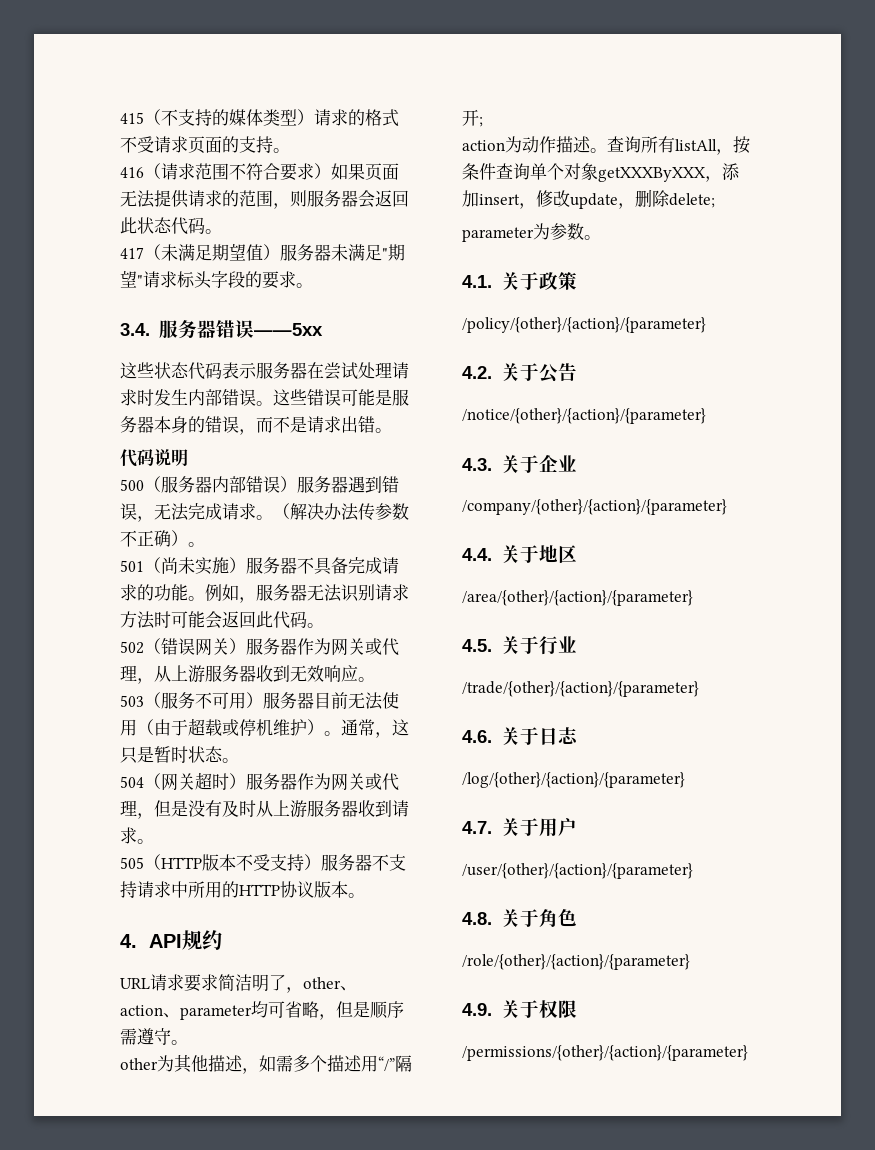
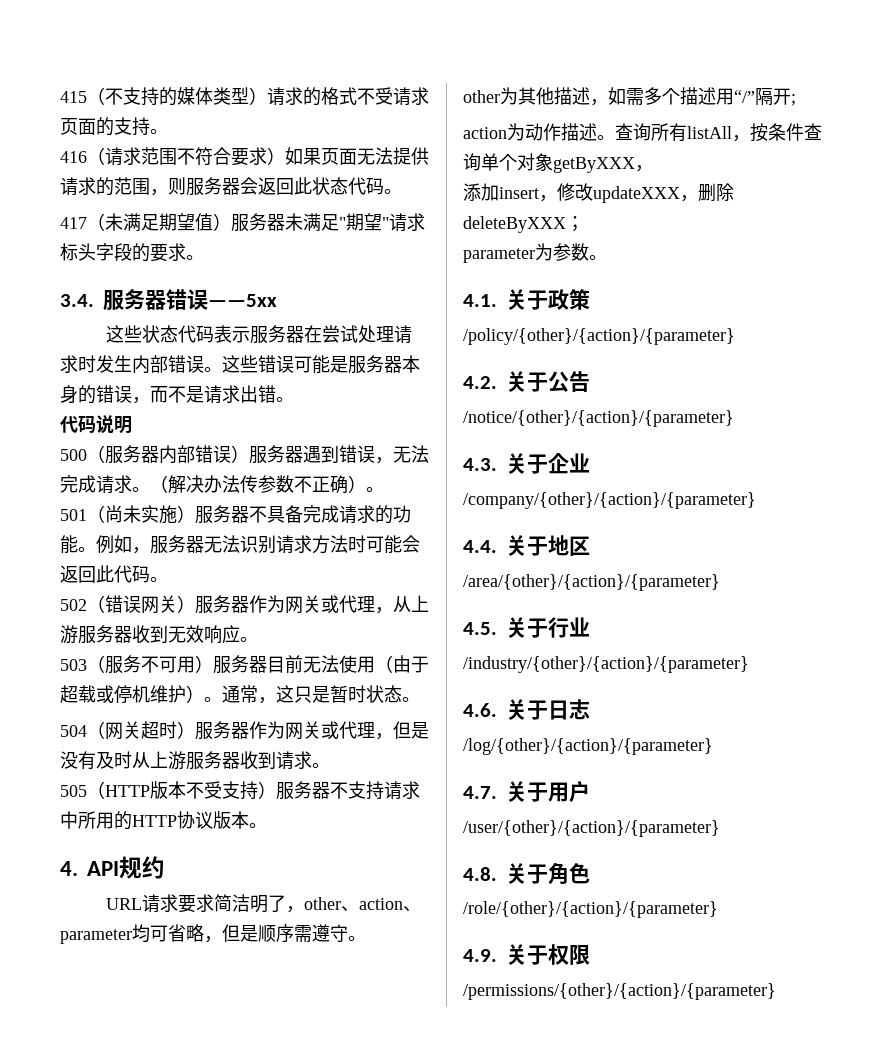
- 查询所有listAll，按条件查询单个对象getXXXByXXX，添加insert，修改update，删除delete;
+ 查询所有listAll，按条件查询单个对象getByXXX，
+ 添加insert，修改updateXXX，删除deleteByXXX；
- /trade/{other}/{action}/{parameter}
+ /industry/{other}/{action}/{parameter}

